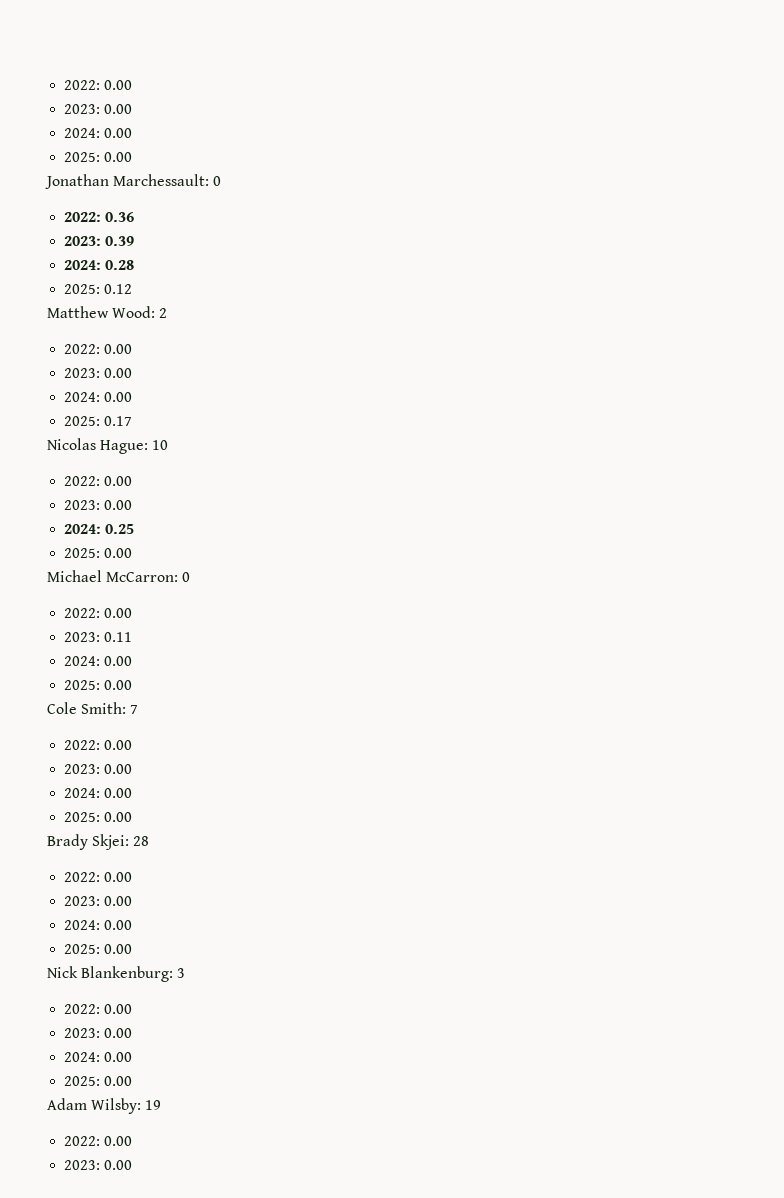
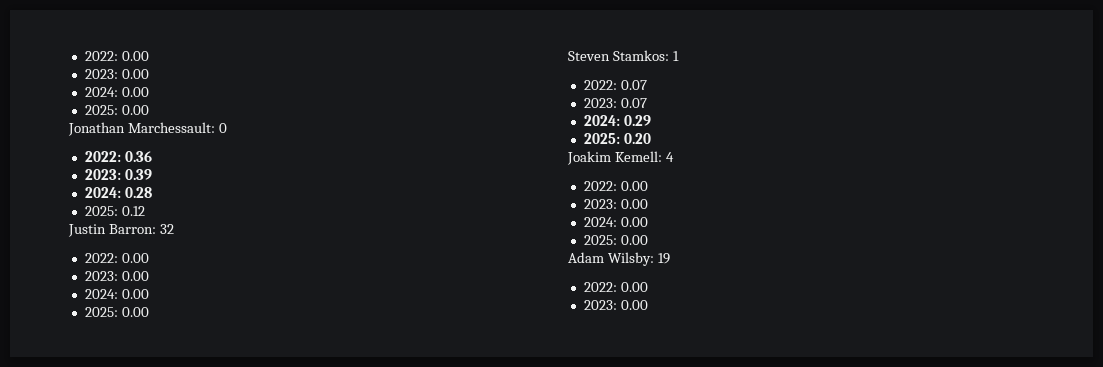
- Matthew Wood: 2
- 2022: 0.00
- 2023: 0.00
- 2024: 0.00
- 2025: 0.17
- Nicolas Hague: 10
- 2022: 0.00
- 2023: 0.00
- 2024: 0.25
- 2025: 0.00
- Michael McCarron: 0
- 2022: 0.00
- 2023: 0.11
- 2024: 0.00
- 2025: 0.00
- Cole Smith: 7
+ Justin Barron: 32
  2022: 0.00
  2023: 0.00
  2024: 0.00
  2025: 0.00
- Brady Skjei: 28
- 2022: 0.00
- 2023: 0.00
- 2024: 0.00
- 2025: 0.00
- Nick Blankenburg: 3
+ Steven Stamkos: 1
+ 2022: 0.07
+ 2023: 0.07
+ 2024: 0.29
+ 2025: 0.20
+ Joakim Kemell: 4

